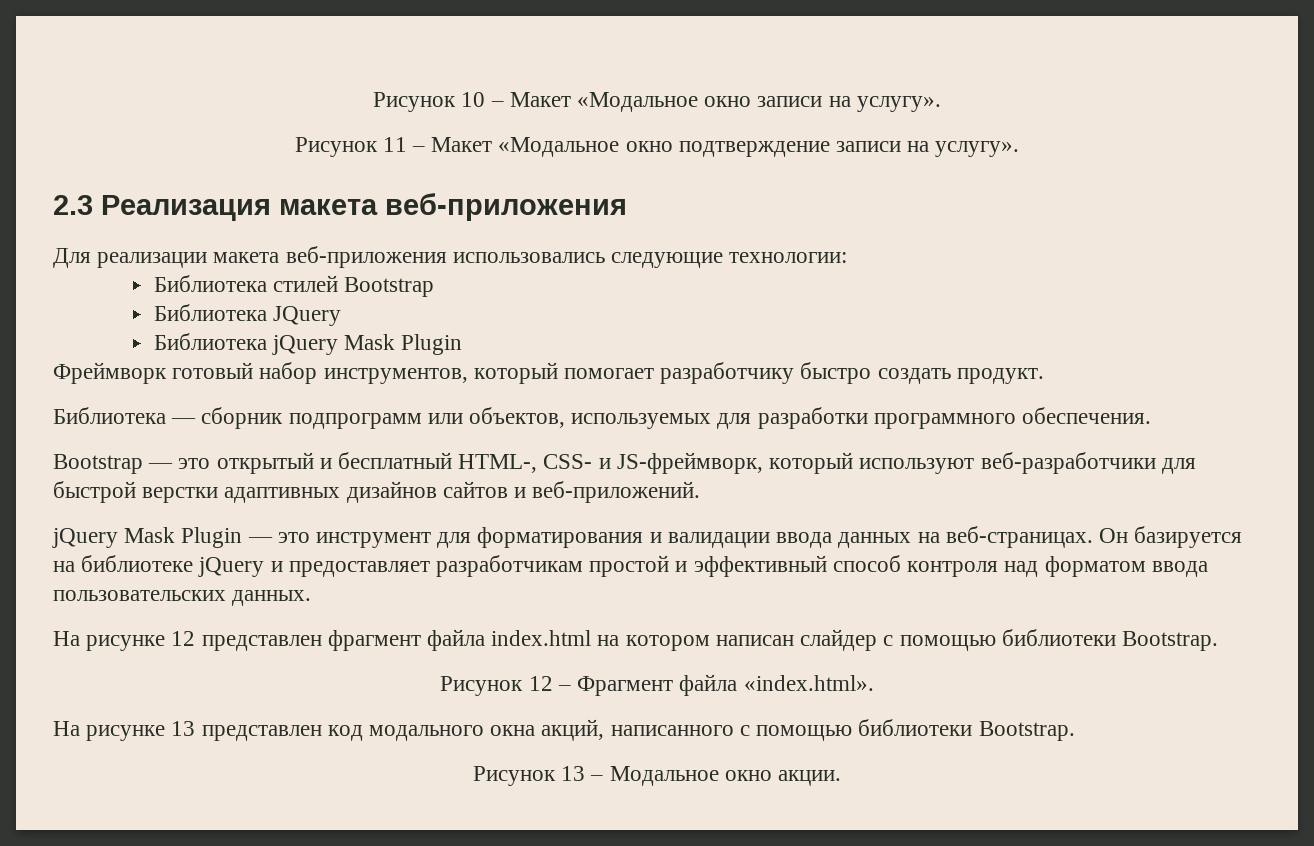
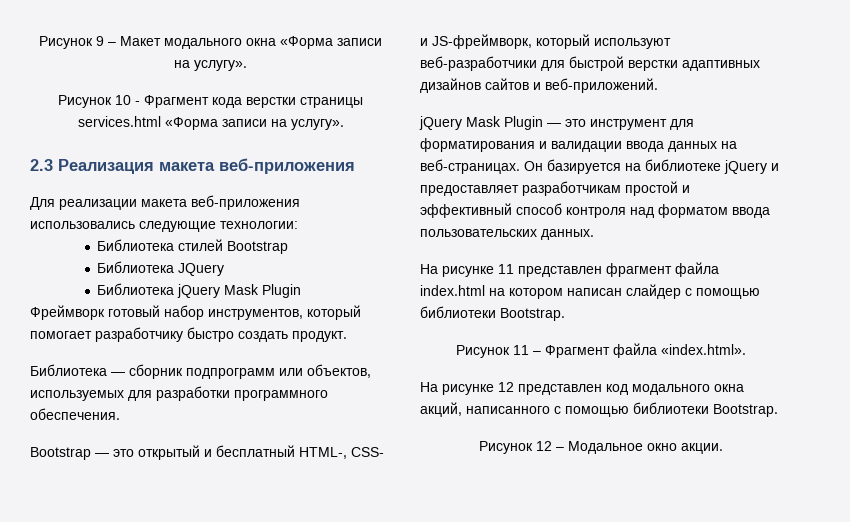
- Рисунок 10 – Макет «Модальное окно записи на услугу».
+ Рисунок 9 – Макет модального окна «Форма записи на услугу».
- Рисунок 11 – Макет «Модальное окно подтверждение записи на услугу».
+ Рисунок 10 - Фрагмент кода верстки страницы services.html «Форма записи на услугу».
- На рисунке 12 представлен фрагмент файла index.html на котором написан слайдер с помощью библиотеки Bootstrap.
+ На рисунке 11 представлен фрагмент файла index.html на котором написан слайдер с помощью библиотеки Bootstrap.
- Рисунок 12 – Фрагмент файла «index.html».
+ Рисунок 11 – Фрагмент файла «index.html».
- На рисунке 13 представлен код модального окна акций, написанного с помощью библиотеки Bootstrap.
+ На рисунке 12 представлен код модального окна акций, написанного с помощью библиотеки Bootstrap.
- Рисунок 13 – Модальное окно акции.
+ Рисунок 12 – Модальное окно акции.

